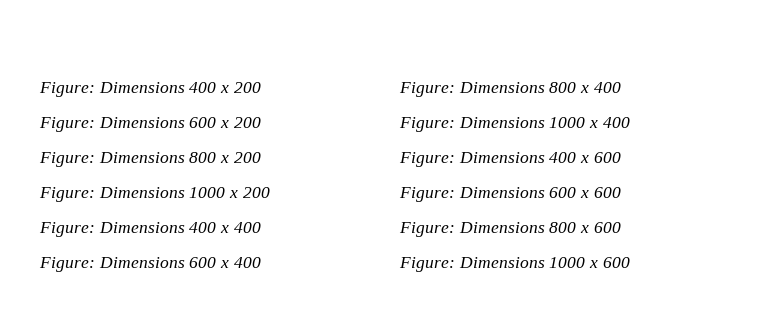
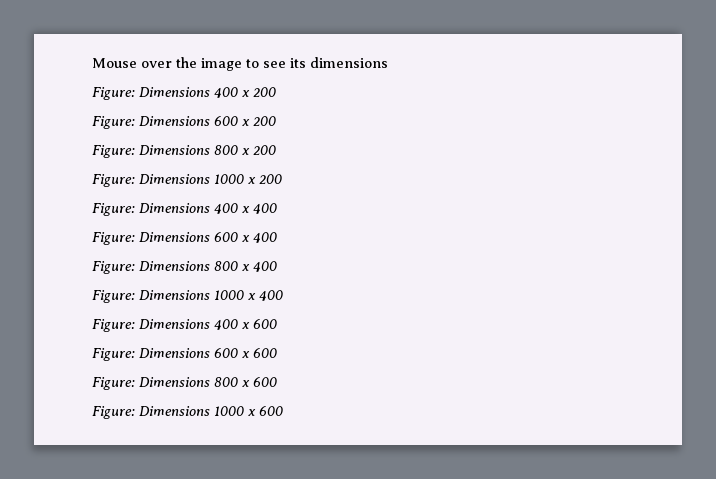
+ Mouse over the image to see its dimensions

